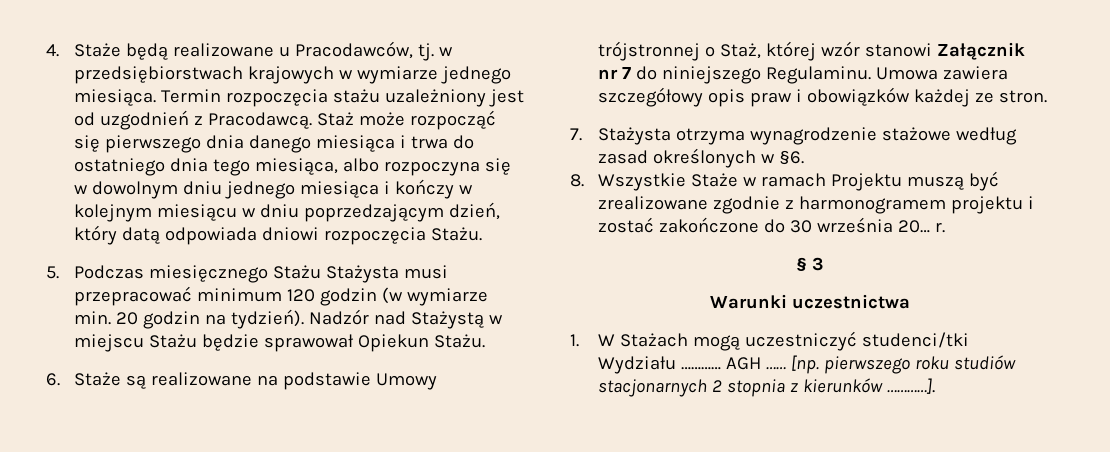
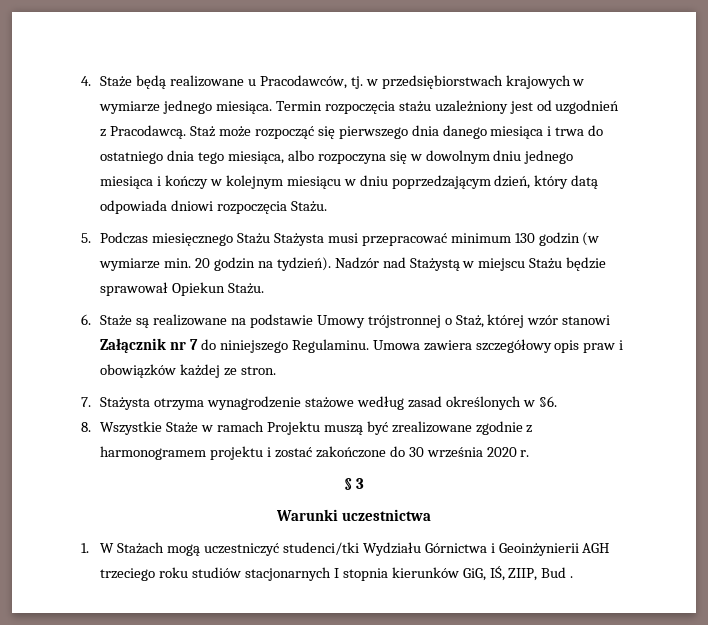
- 5. Podczas miesięcznego Stażu Stażysta musi przepracować minimum 120 godzin (w wymiarze min. 20 godzin na tydzień).
+ 5. Podczas miesięcznego Stażu Stażysta musi przepracować minimum 130 godzin (w wymiarze min. 20 godzin na tydzień).
- 8. Wszystkie Staże w ramach Projektu muszą być zrealizowane zgodnie z harmonogramem projektu i zostać zakończone do 30 września 20… r.
+ 8. Wszystkie Staże w ramach Projektu muszą być zrealizowane zgodnie z harmonogramem projektu i zostać zakończone do 30 września 2020 r.
- 1. W Stażach mogą uczestniczyć studenci/tki Wydziału ………… AGH …… [np. pierwszego roku studiów stacjonarnych 2 stopnia z kierunków …………].
+ 1. W Stażach mogą uczestniczyć studenci/tki Wydziału Górnictwa i Geoinżynierii AGH trzeciego roku studiów stacjonarnych I stopnia kierunków GiG, IŚ, ZIIP, Bud .

